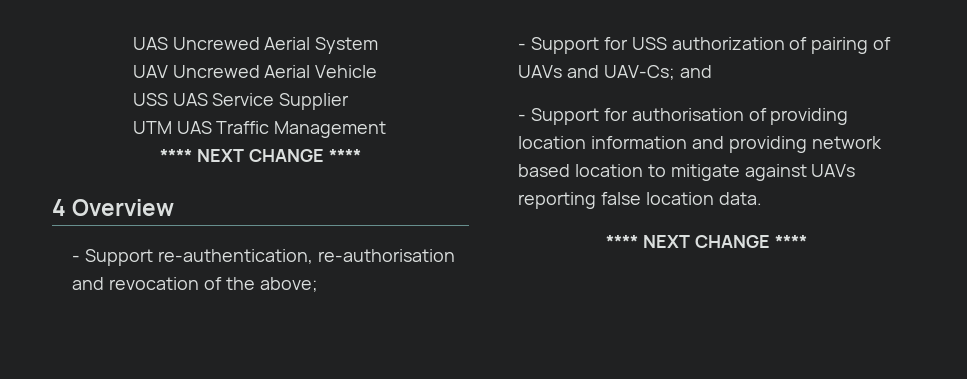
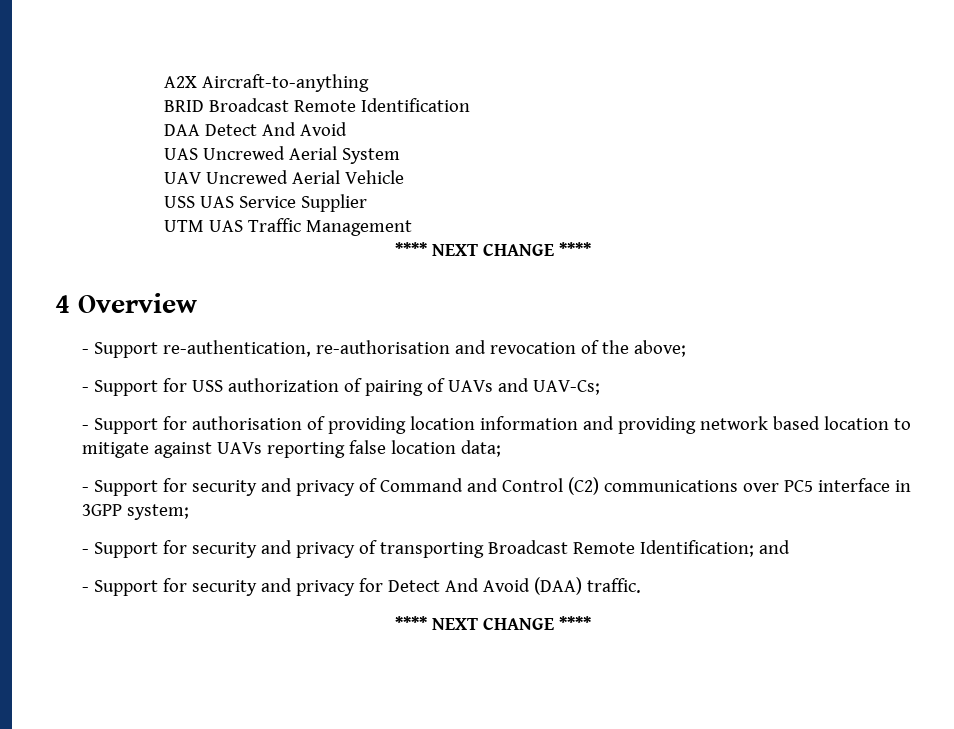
+ A2X Aircraft-to-anything
+ BRID Broadcast Remote Identification
+ DAA Detect And Avoid
- - Support for USS authorization of pairing of UAVs and UAV-Cs; and
+ - Support for USS authorization of pairing of UAVs and UAV-Cs;
- - Support for authorisation of providing location information and providing network based location to mitigate against UAVs reporting false location data.
+ - Support for authorisation of providing location information and providing network based location to mitigate against UAVs reporting false location data;
+ - Support for security and privacy of Command and Control (C2) communications over PC5 interface in 3GPP system;
+ - Support for security and privacy of transporting Broadcast Remote Identification; and
+ - Support for security and privacy for Detect And Avoid (DAA) traffic.

